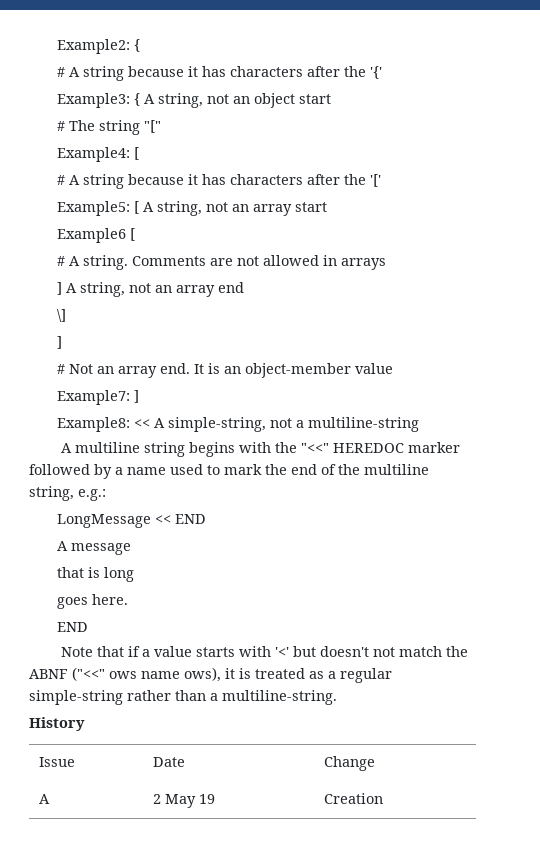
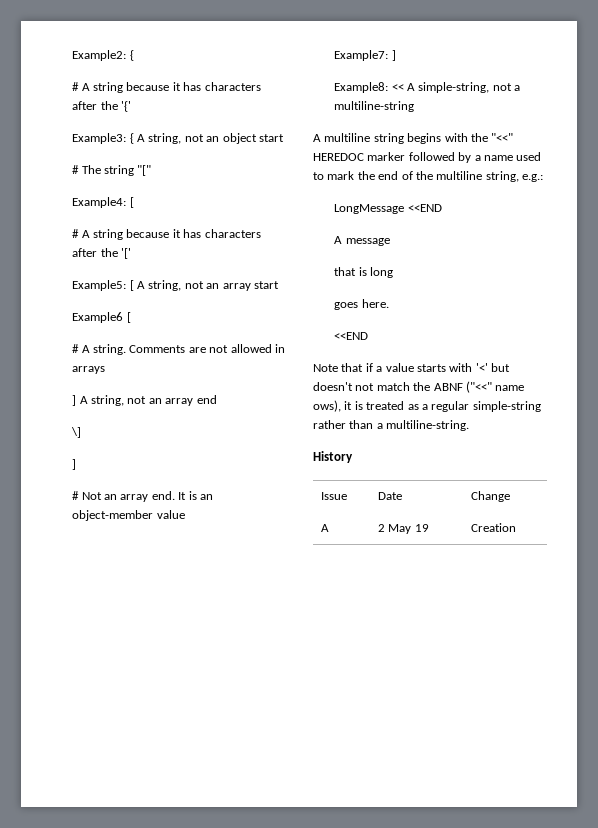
- LongMessage << END
+ LongMessage <<END
  goes here.
- END
+ <<END
- Note that if a value starts with '<' but doesn't not match the ABNF ("<<" ows name ows), it is treated as a regular simple-string rather than a multiline-string.
+ Note that if a value starts with '<' but doesn't not match the ABNF ("<<" name ows), it is treated as a regular simple-string rather than a multiline-string.

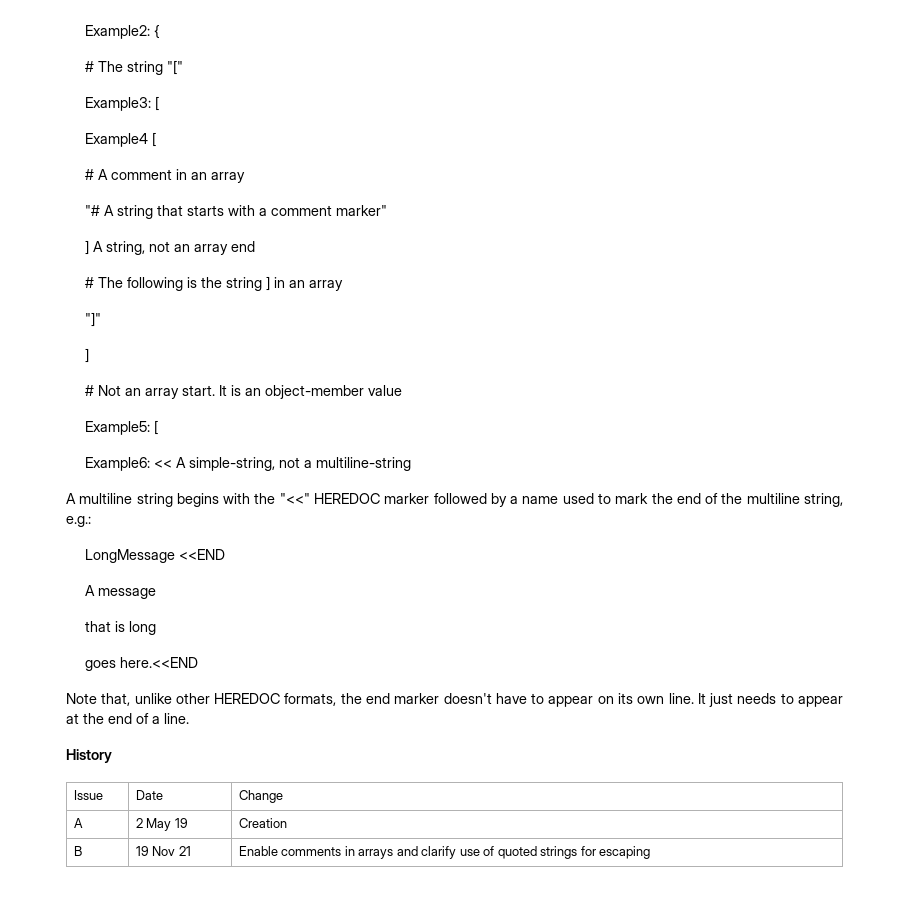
- # A string because it has characters after the '{'
- Example3: { A string, not an object start
- Example4: [
- # A string because it has characters after the '['
- Example5: [ A string, not an array start
- Example6 [
- # A string. Comments are not allowed in arrays
+ Example3: [
+ Example4 [
+ # A comment in an array
+ "# A string that starts with a comment marker"
- \]
+ # The following is the string ] in an array
+ "]"
- # Not an array end.
+ # Not an array start.
- Example7: ]
- Example8: << A simple-string, not a multiline-string
+ Example5: [
+ Example6: << A simple-string, not a multiline-string
- goes here.
- <<END
+ goes here.<<END
- Note that if a value starts with '<' but doesn't not match the ABNF ("<<" name ows), it is treated as a regular simple-string rather than a multiline-string.
+ Note that, unlike other HEREDOC formats, the end marker doesn't have to appear on its own line. It just needs to appear at the end of a line.
+ B | 19 Nov 21 | Enable comments in arrays and clarify use of quoted strings for escaping

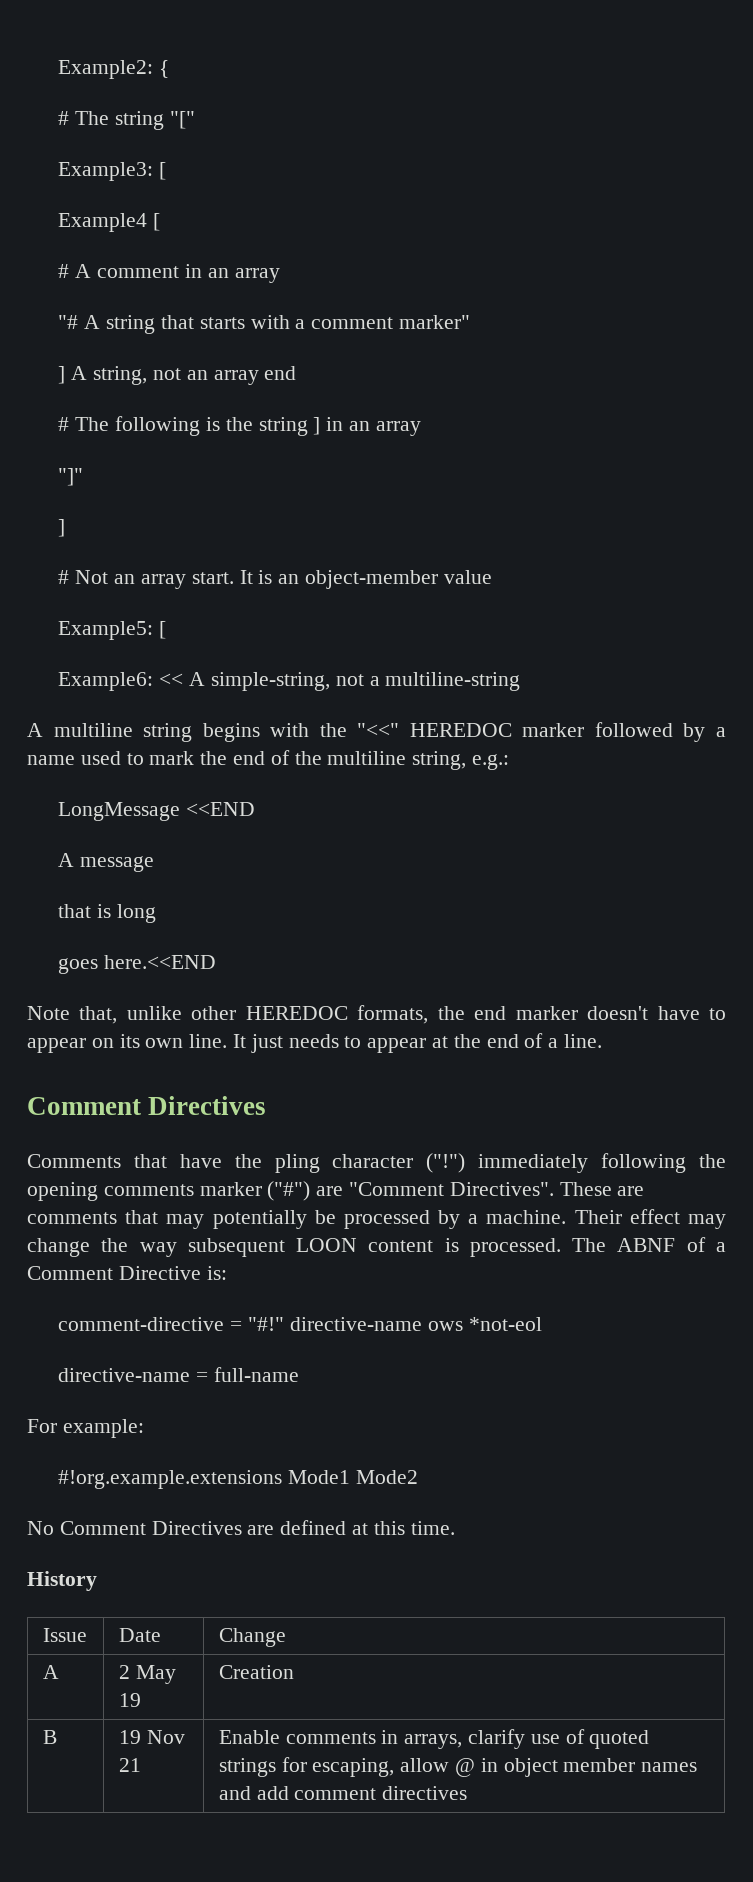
  It just needs to appear at the end of a line.
+ Comment Directives
+ Comments that have the pling character ("!") immediately following the opening comments marker ("#") are "Comment Directives". These are comments that may potentially be processed by a machine. Their effect may change the way subsequent LOON content is processed. The ABNF of a Comment Directive is:
+ comment-directive = "#!" directive-name ows *not-eol
+ directive-name = full-name
+ For example:
+ #!org.example.extensions Mode1 Mode2
+ No Comment Directives are defined at this time.
- B | 19 Nov 21 | Enable comments in arrays and clarify use of quoted strings for escaping
+ B | 19 Nov 21 | Enable comments in arrays, clarify use of quoted strings for escaping, allow @ in object member names and add comment directives

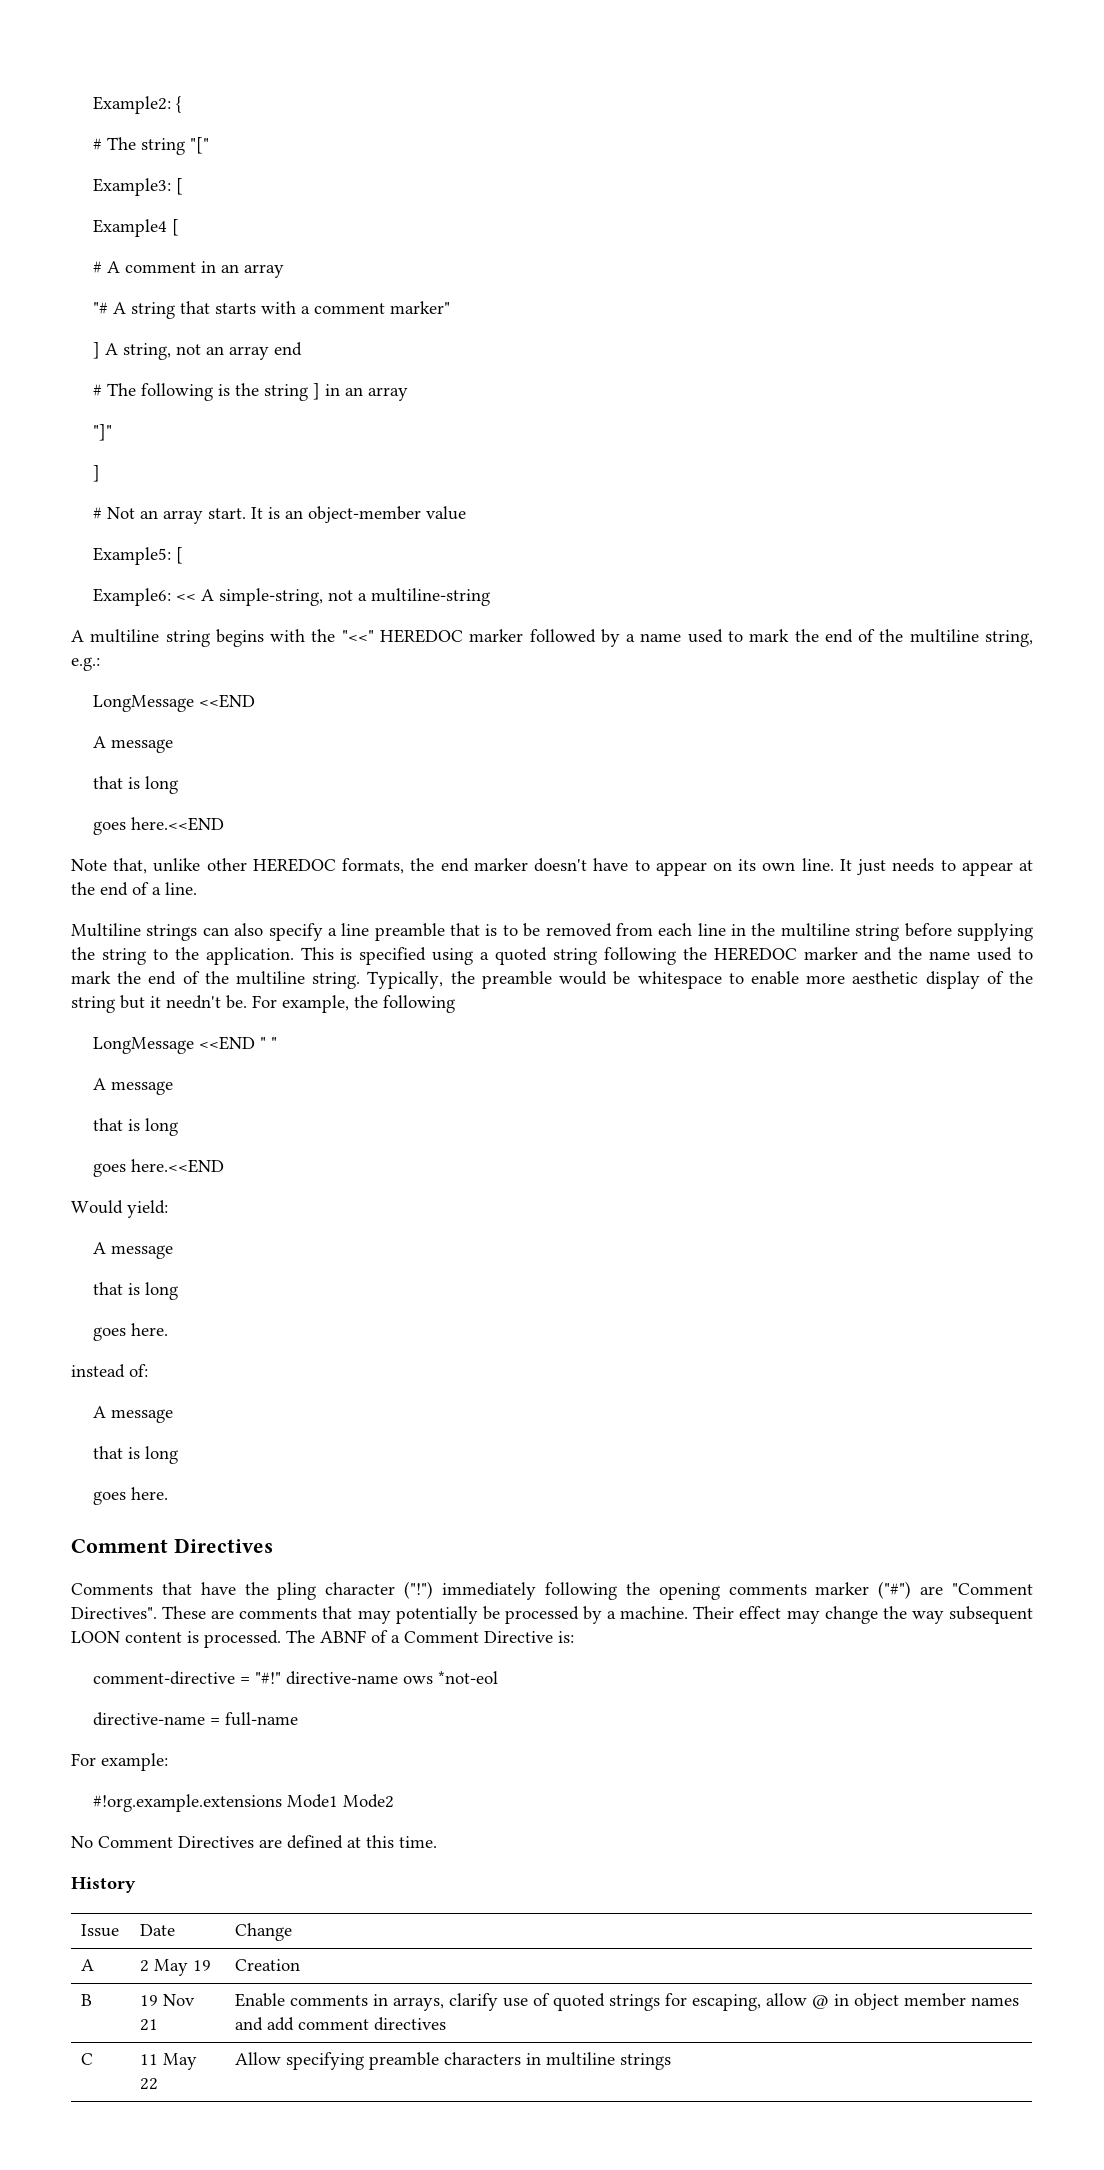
+ Multiline strings can also specify a line preamble that is to be removed from each line in the multiline string before supplying the string to the application. This is specified using a quoted string following the HEREDOC marker and the name used to mark the end of the multiline string. Typically, the preamble would be whitespace to enable more aesthetic display of the string but it needn't be. For example, the following
+ LongMessage <<END " "
+ A message
+ that is long
+ goes here.<<END
+ Would yield:
+ A message
+ that is long
+ goes here.
+ instead of:
+ A message
+ that is long
+ goes here.
+ C | 11 May 22 | Allow specifying preamble characters in multiline strings

